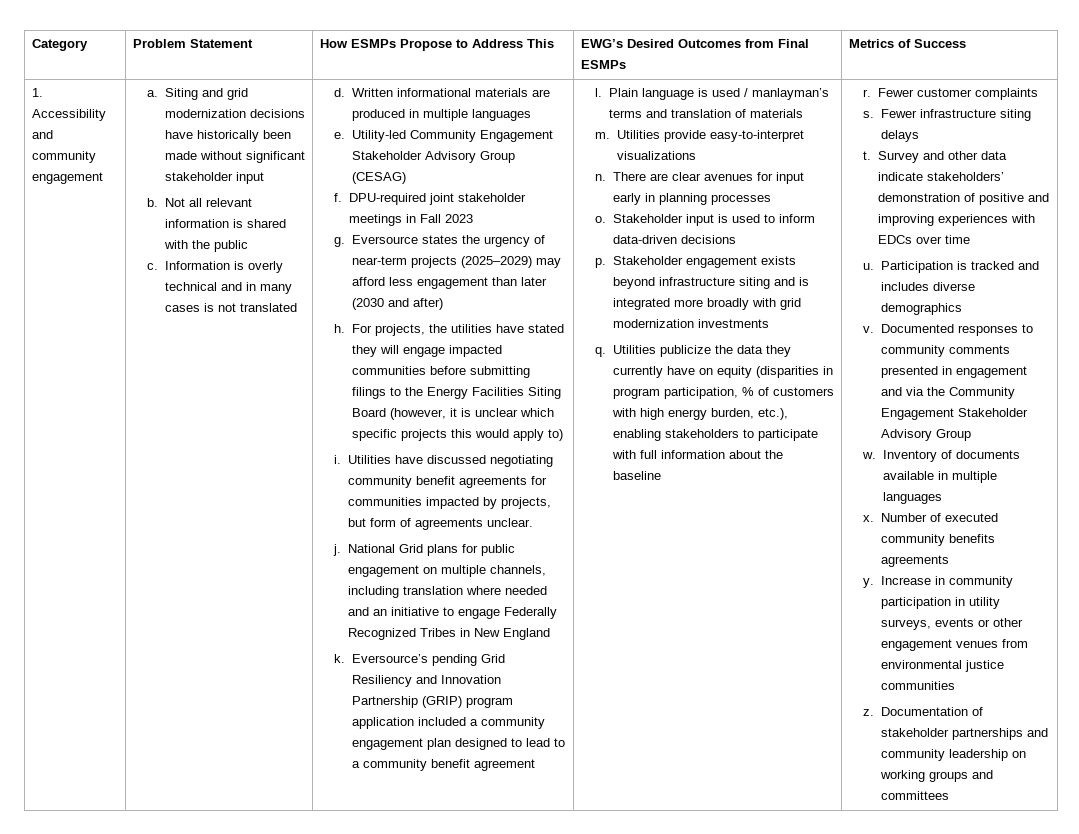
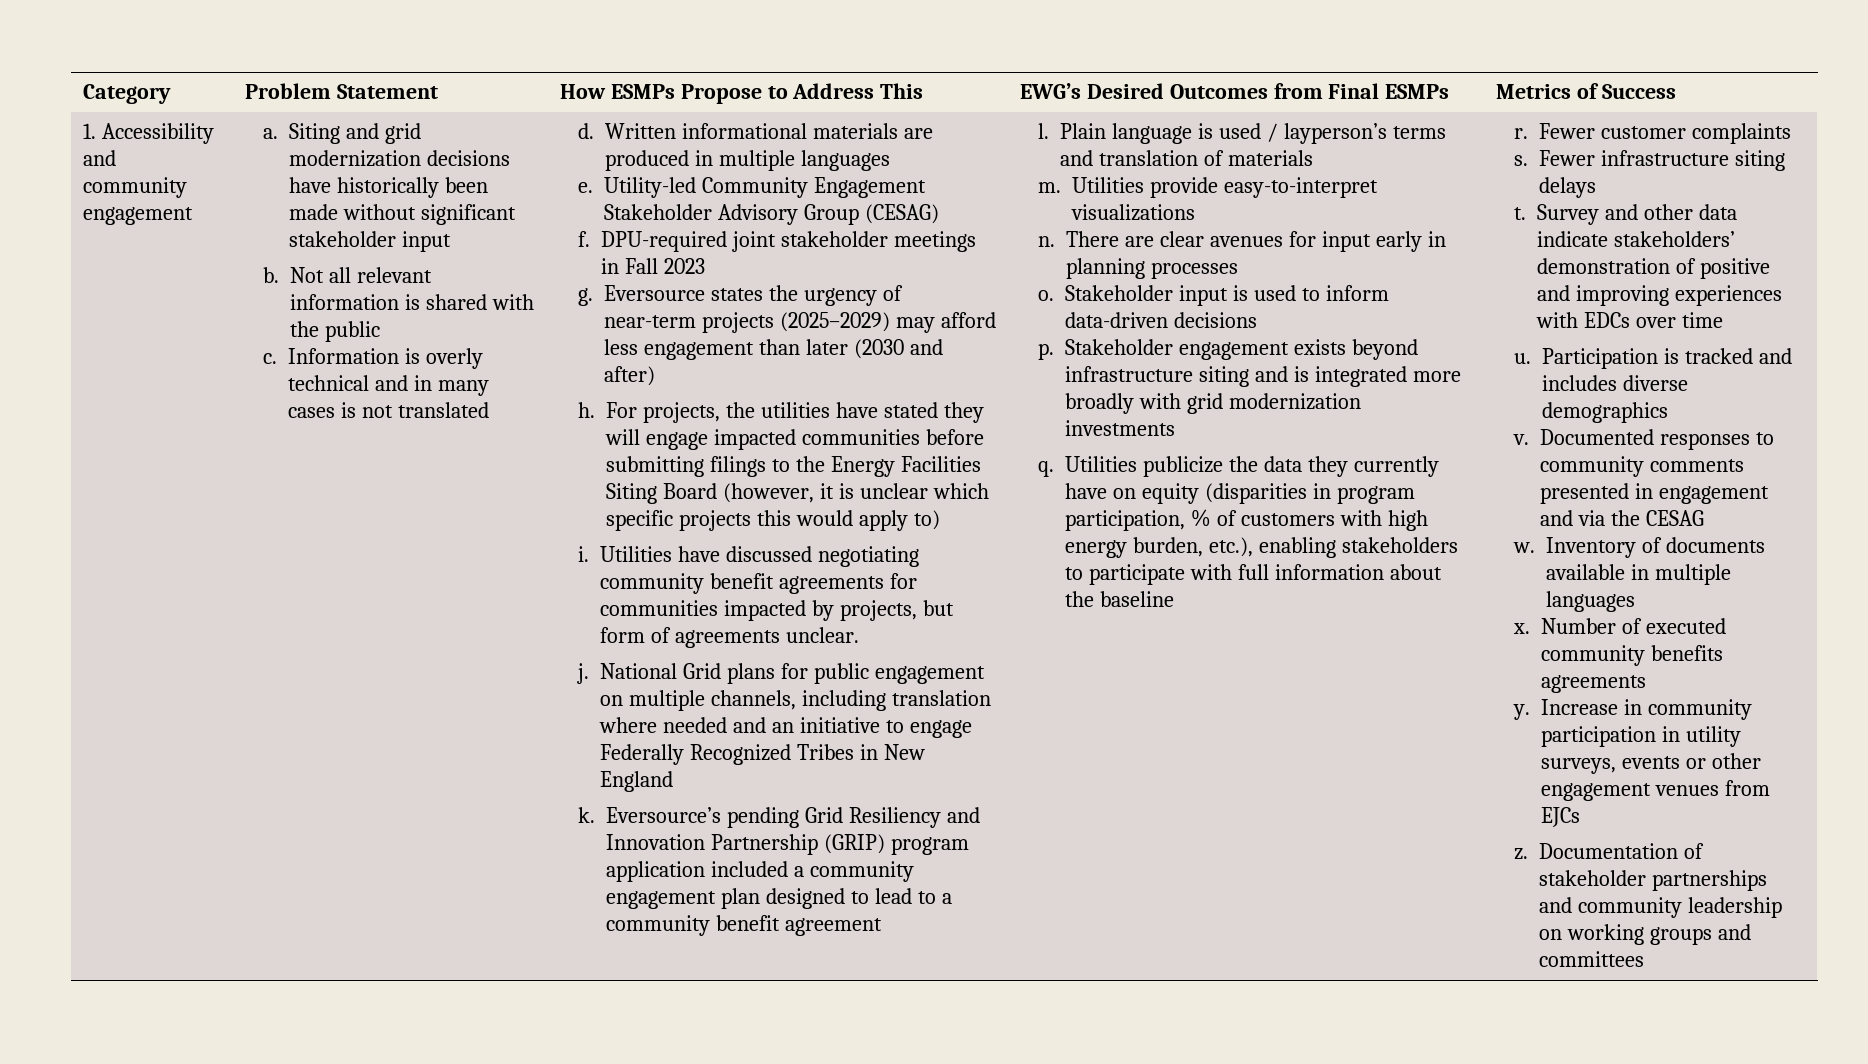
- Plain language is used / manlayman’s terms and translation of materials
+ Plain language is used / layperson’s terms and translation of materials
- Documented responses to community comments presented in engagement and via the Community Engagement Stakeholder Advisory Group
+ Documented responses to community comments presented in engagement and via the CESAG
- Increase in community participation in utility surveys, events or other engagement venues from environmental justice communities
+ Increase in community participation in utility surveys, events or other engagement venues from EJCs

